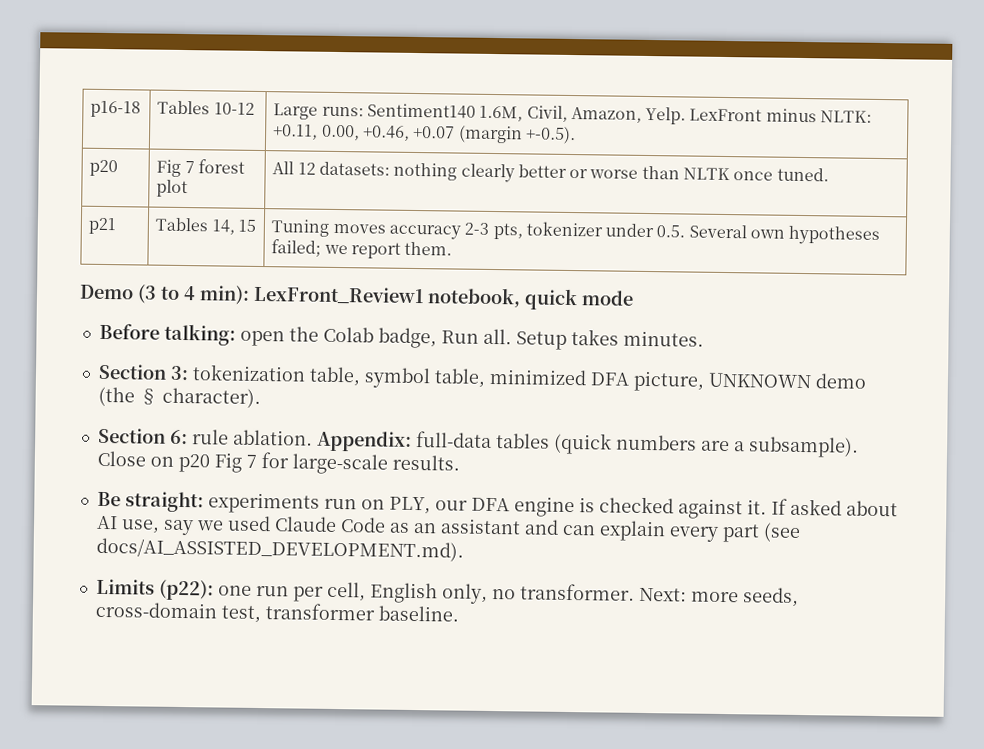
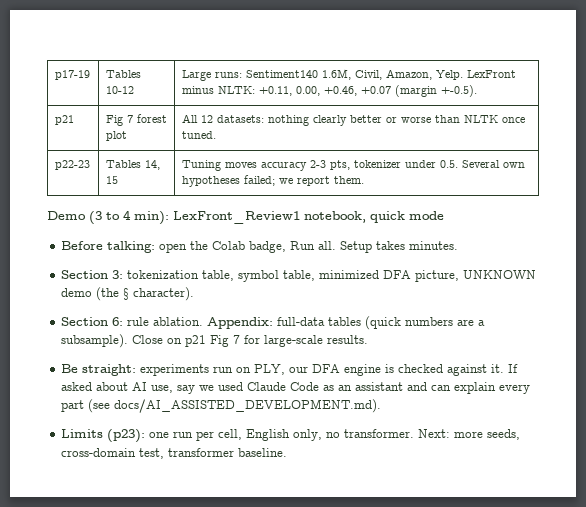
- p16-18 | Tables 10-12 | Large runs: Sentiment140 1.6M, Civil, Amazon, Yelp. LexFront minus NLTK: +0.11, 0.00, +0.46, +0.07 (margin +-0.5).
+ p17-19 | Tables 10-12 | Large runs: Sentiment140 1.6M, Civil, Amazon, Yelp. LexFront minus NLTK: +0.11, 0.00, +0.46, +0.07 (margin +-0.5).
- p20 | Fig 7 forest plot | All 12 datasets: nothing clearly better or worse than NLTK once tuned.
+ p21 | Fig 7 forest plot | All 12 datasets: nothing clearly better or worse than NLTK once tuned.
- p21 | Tables 14, 15 | Tuning moves accuracy 2-3 pts, tokenizer under 0.5. Several own hypotheses failed; we report them.
+ p22-23 | Tables 14, 15 | Tuning moves accuracy 2-3 pts, tokenizer under 0.5. Several own hypotheses failed; we report them.
- Close on p20 Fig 7 for large-scale results.
+ Close on p21 Fig 7 for large-scale results.
- Limits (p22): one run per cell, English only, no transformer.
+ Limits (p23): one run per cell, English only, no transformer.

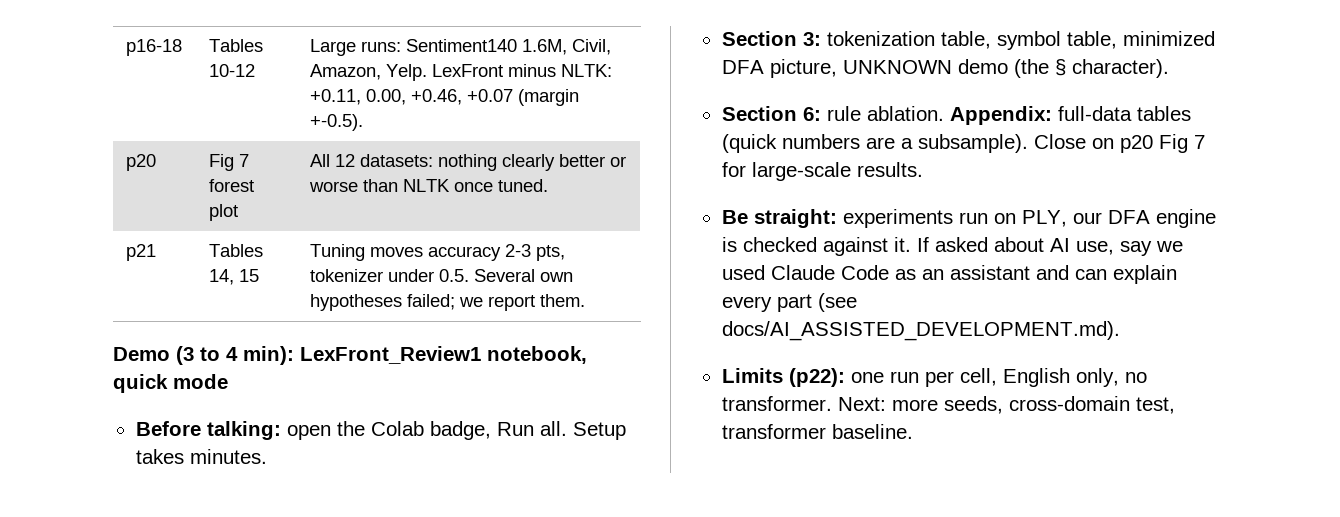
- p17-19 | Tables 10-12 | Large runs: Sentiment140 1.6M, Civil, Amazon, Yelp. LexFront minus NLTK: +0.11, 0.00, +0.46, +0.07 (margin +-0.5).
+ p16-18 | Tables 10-12 | Large runs: Sentiment140 1.6M, Civil, Amazon, Yelp. LexFront minus NLTK: +0.11, 0.00, +0.46, +0.07 (margin +-0.5).
- p21 | Fig 7 forest plot | All 12 datasets: nothing clearly better or worse than NLTK once tuned.
+ p20 | Fig 7 forest plot | All 12 datasets: nothing clearly better or worse than NLTK once tuned.
- p22-23 | Tables 14, 15 | Tuning moves accuracy 2-3 pts, tokenizer under 0.5. Several own hypotheses failed; we report them.
+ p21 | Tables 14, 15 | Tuning moves accuracy 2-3 pts, tokenizer under 0.5. Several own hypotheses failed; we report them.
- Close on p21 Fig 7 for large-scale results.
+ Close on p20 Fig 7 for large-scale results.
- Limits (p23): one run per cell, English only, no transformer.
+ Limits (p22): one run per cell, English only, no transformer.

